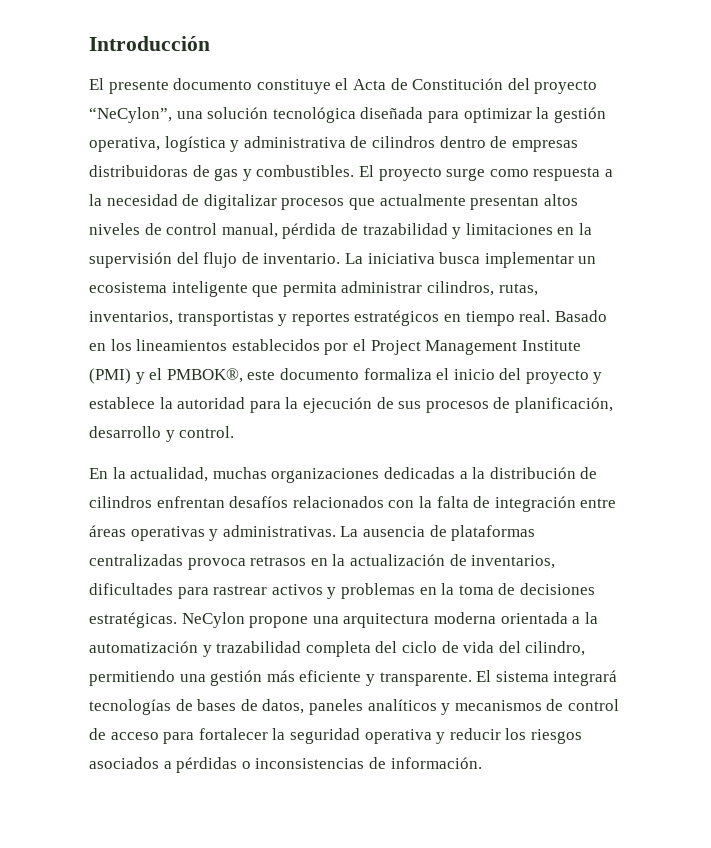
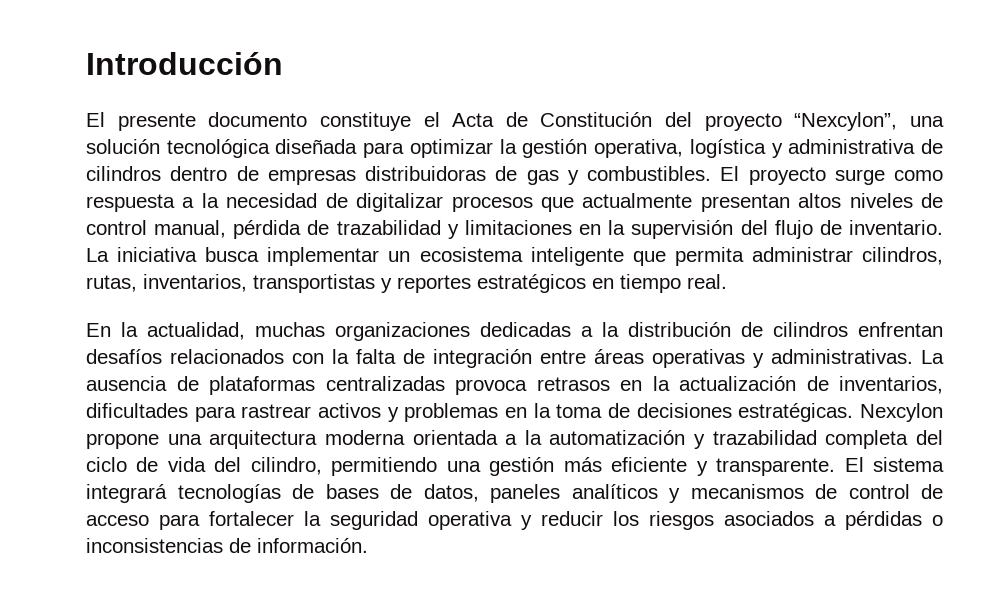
- El presente documento constituye el Acta de Constitución del proyecto “NeCylon”, una solución tecnológica diseñada para optimizar la gestión operativa, logística y administrativa de cilindros dentro de empresas distribuidoras de gas y combustibles.
+ El presente documento constituye el Acta de Constitución del proyecto “Nexcylon”, una solución tecnológica diseñada para optimizar la gestión operativa, logística y administrativa de cilindros dentro de empresas distribuidoras de gas y combustibles.
- Basado en los lineamientos establecidos por el Project Management Institute (PMI) y el PMBOK®, este documento formaliza el inicio del proyecto y establece la autoridad para la ejecución de sus procesos de planificación, desarrollo y control.
- NeCylon propone una arquitectura moderna orientada a la automatización y trazabilidad completa del ciclo de vida del cilindro, permitiendo una gestión más eficiente y transparente.
+ Nexcylon propone una arquitectura moderna orientada a la automatización y trazabilidad completa del ciclo de vida del cilindro, permitiendo una gestión más eficiente y transparente.

